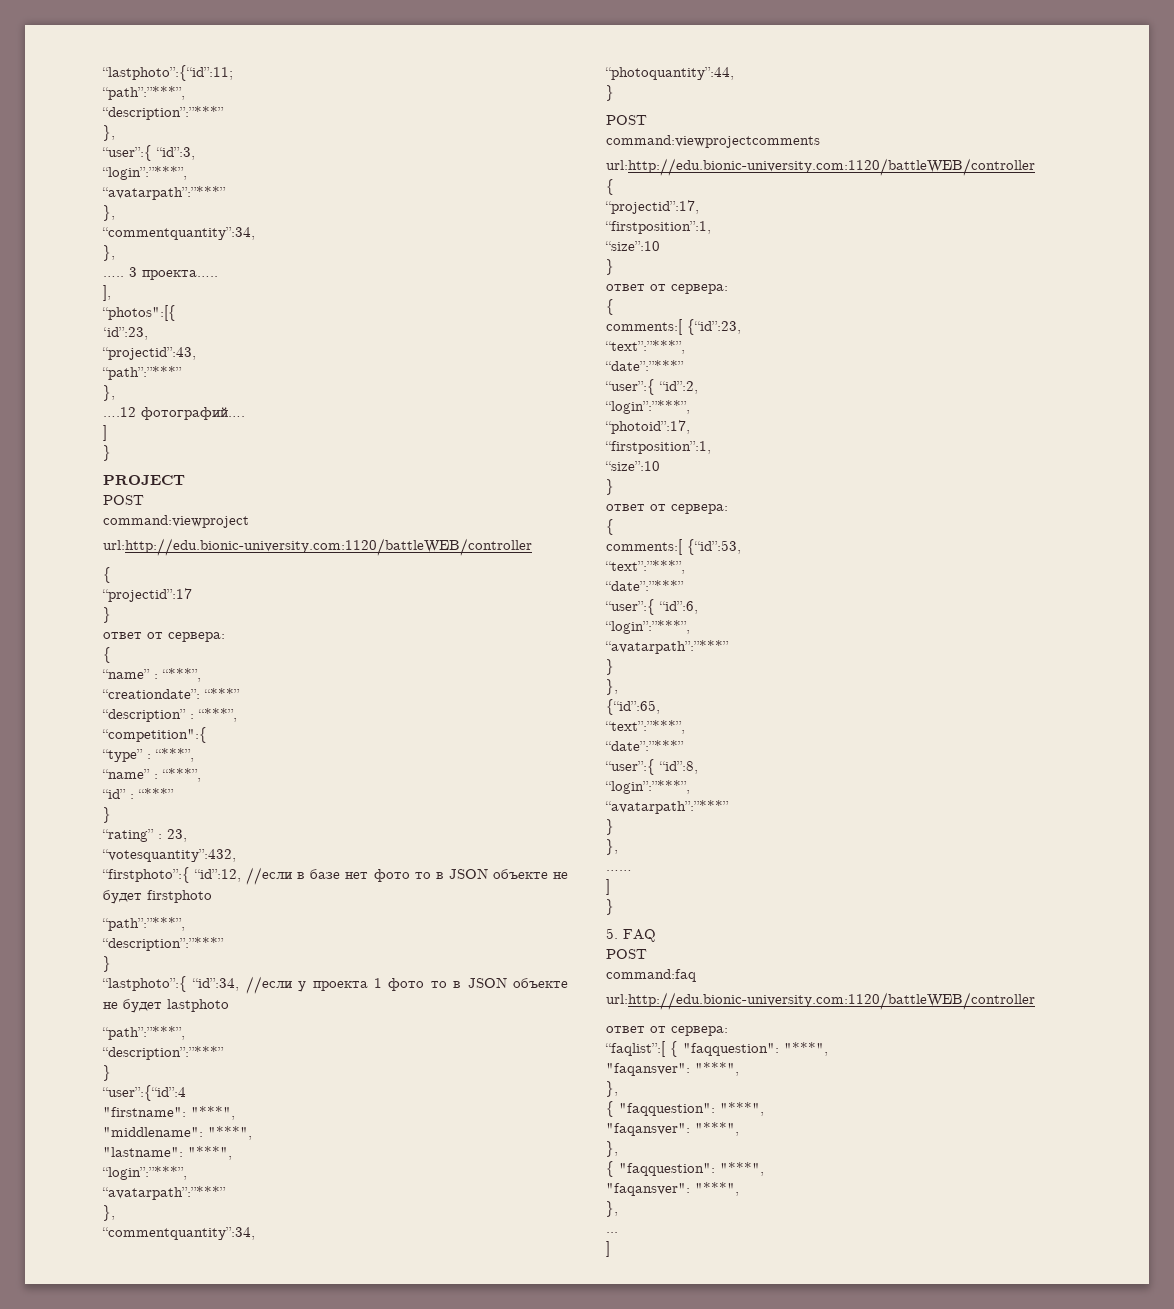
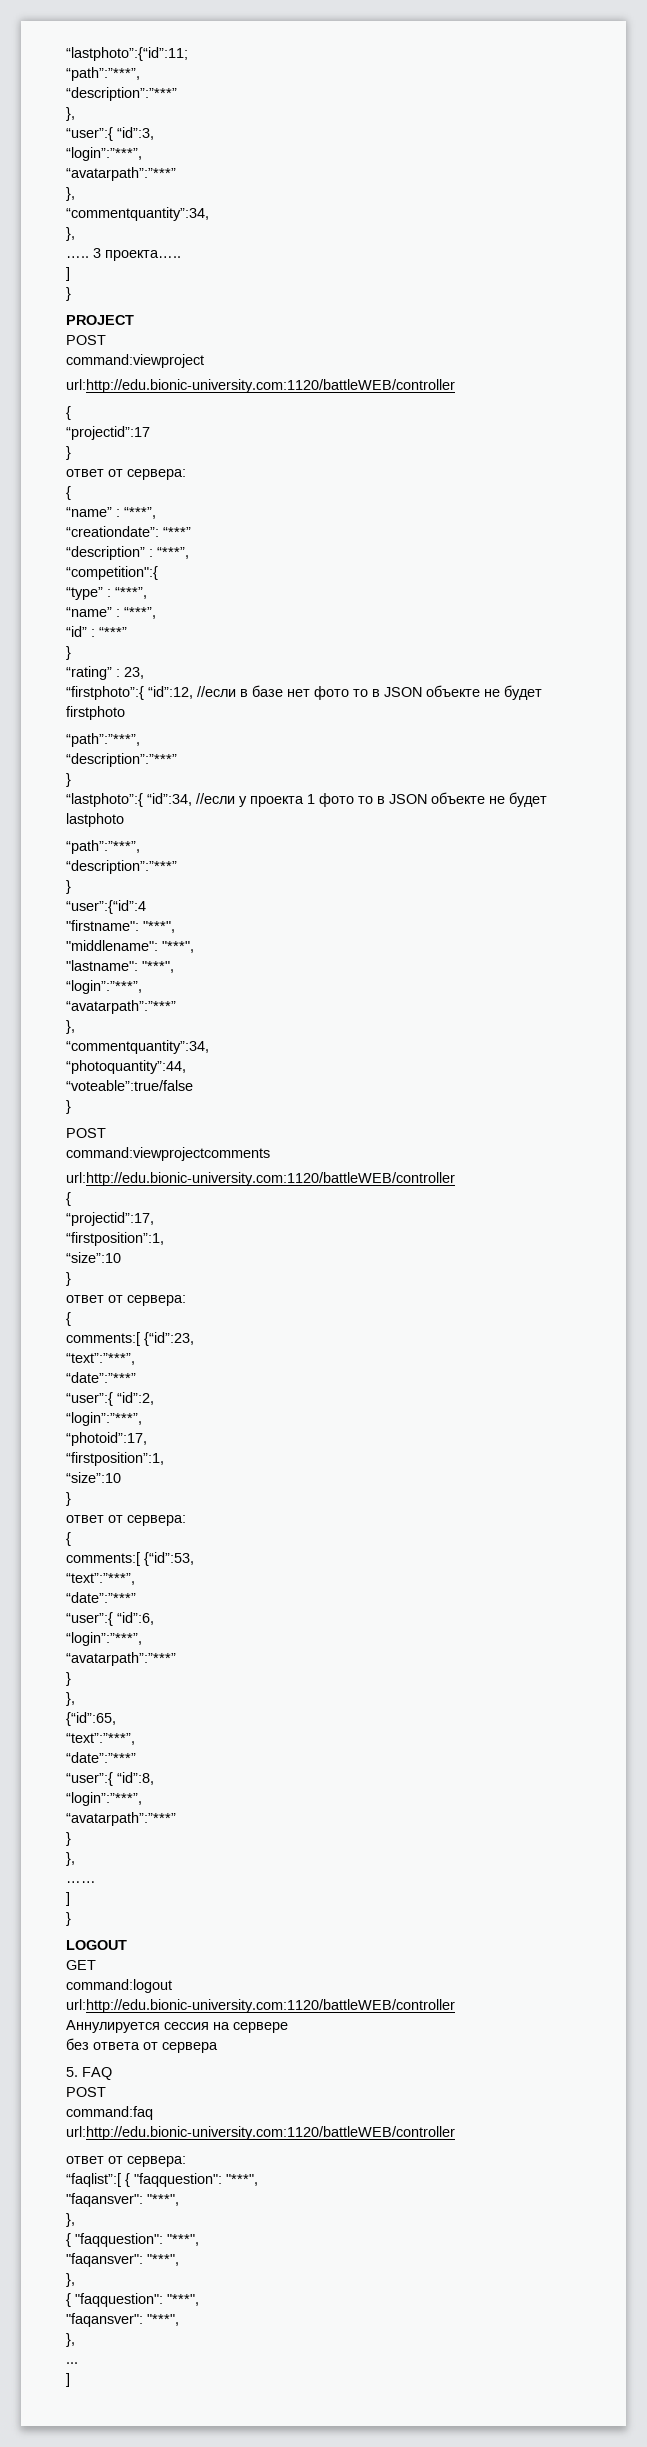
- ],
- “photos":[{
- ‘id”:23,
- “projectid”:43,
- “path”:”***”
- },
- ….12 фотографий….
- “votesquantity”:432,
+ “voteable”:true/false
+ LOGOUT
+ GET
+ command:logout
+ url:http://edu.bionic-university.com:1120/battleWEB/controller
+ Аннулируется сессия на сервере
+ без ответа от сервера

